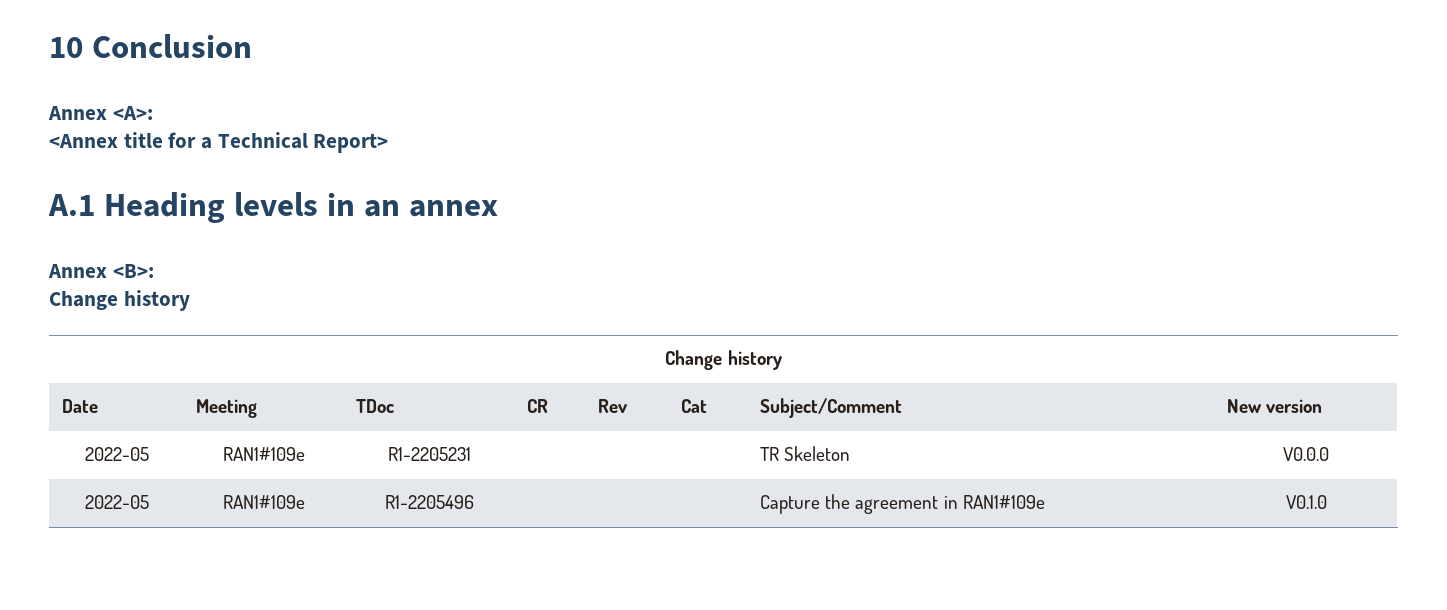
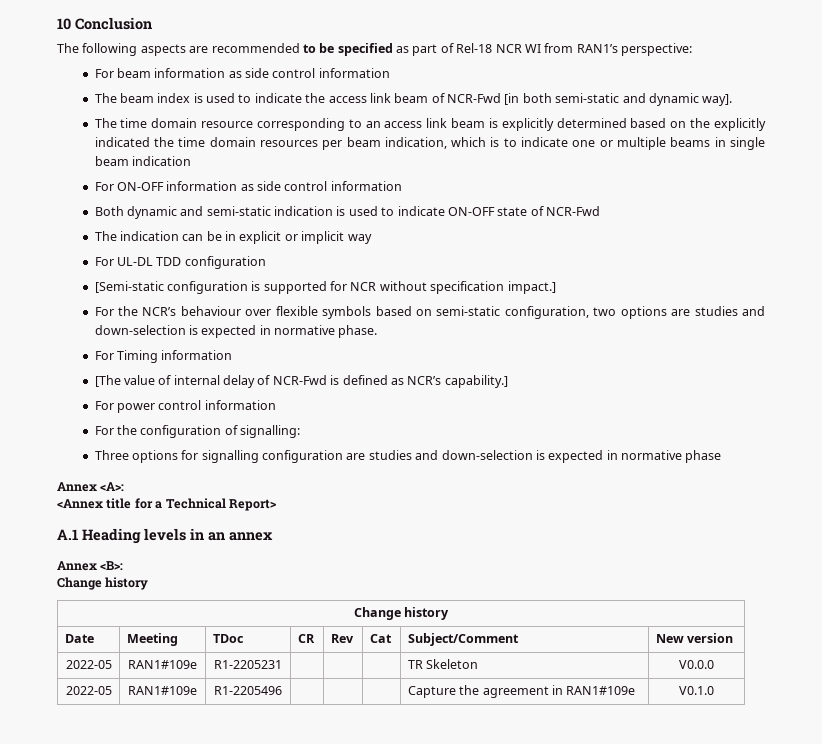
+ The following aspects are recommended to be specified as part of Rel-18 NCR WI from RAN1’s perspective:
+ For beam information as side control information
+ The beam index is used to indicate the access link beam of NCR-Fwd [in both semi-static and dynamic way].
+ The time domain resource corresponding to an access link beam is explicitly determined based on the explicitly indicated the time domain resources per beam indication, which is to indicate one or multiple beams in single beam indication
+ For ON-OFF information as side control information
+ Both dynamic and semi-static indication is used to indicate ON-OFF state of NCR-Fwd
+ The indication can be in explicit or implicit way
+ For UL-DL TDD configuration
+ [Semi-static configuration is supported for NCR without specification impact.]
+ For the NCR’s behaviour over flexible symbols based on semi-static configuration, two options are studies and down-selection is expected in normative phase.
+ For Timing information
+ [The value of internal delay of NCR-Fwd is defined as NCR’s capability.]
+ For power control information
+ For the configuration of signalling:
+ Three options for signalling configuration are studies and down-selection is expected in normative phase

